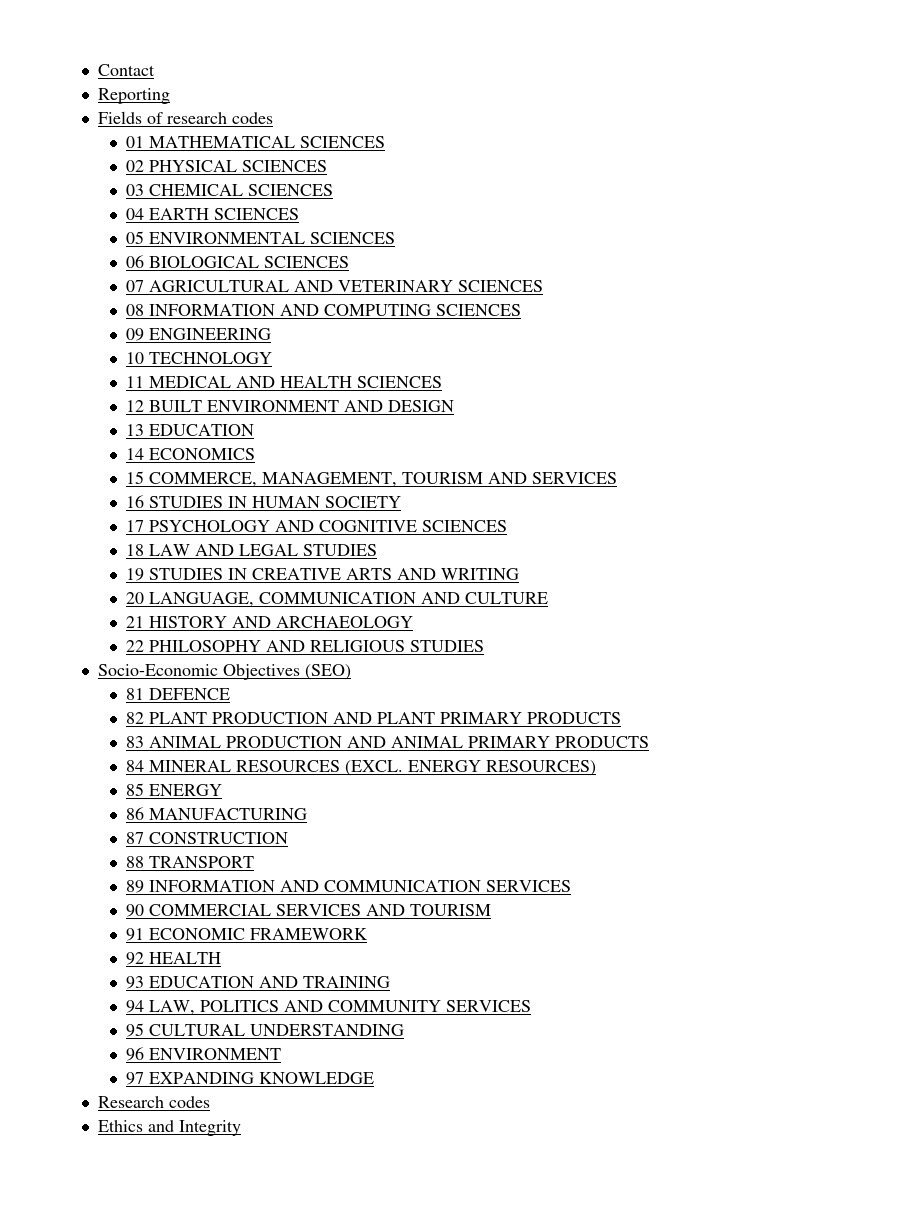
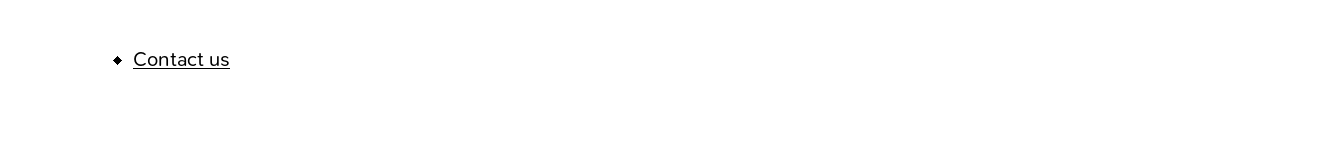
- Contact
- Reporting
- Fields of research codes
- 01 MATHEMATICAL SCIENCES
- 02 PHYSICAL SCIENCES
- 03 CHEMICAL SCIENCES
- 04 EARTH SCIENCES
- 05 ENVIRONMENTAL SCIENCES
- 06 BIOLOGICAL SCIENCES
- 07 AGRICULTURAL AND VETERINARY SCIENCES
- 08 INFORMATION AND COMPUTING SCIENCES
- 09 ENGINEERING
- 10 TECHNOLOGY
- 11 MEDICAL AND HEALTH SCIENCES
- 12 BUILT ENVIRONMENT AND DESIGN
- 13 EDUCATION
- 14 ECONOMICS
- 15 COMMERCE, MANAGEMENT, TOURISM AND SERVICES
- 16 STUDIES IN HUMAN SOCIETY
- 17 PSYCHOLOGY AND COGNITIVE SCIENCES
- 18 LAW AND LEGAL STUDIES
- 19 STUDIES IN CREATIVE ARTS AND WRITING
- 20 LANGUAGE, COMMUNICATION AND CULTURE
- 21 HISTORY AND ARCHAEOLOGY
- 22 PHILOSOPHY AND RELIGIOUS STUDIES
- Socio-Economic Objectives (SEO)
- 81 DEFENCE
- 82 PLANT PRODUCTION AND PLANT PRIMARY PRODUCTS
- 83 ANIMAL PRODUCTION AND ANIMAL PRIMARY PRODUCTS
- 84 MINERAL RESOURCES (EXCL. ENERGY RESOURCES)
- 85 ENERGY
- 86 MANUFACTURING
- 87 CONSTRUCTION
- 88 TRANSPORT
- 89 INFORMATION AND COMMUNICATION SERVICES
- 90 COMMERCIAL SERVICES AND TOURISM
- 91 ECONOMIC FRAMEWORK
- 92 HEALTH
- 93 EDUCATION AND TRAINING
- 94 LAW, POLITICS AND COMMUNITY SERVICES
- 95 CULTURAL UNDERSTANDING
- 96 ENVIRONMENT
- 97 EXPANDING KNOWLEDGE
- Research codes
- Ethics and Integrity
+ Contact us

